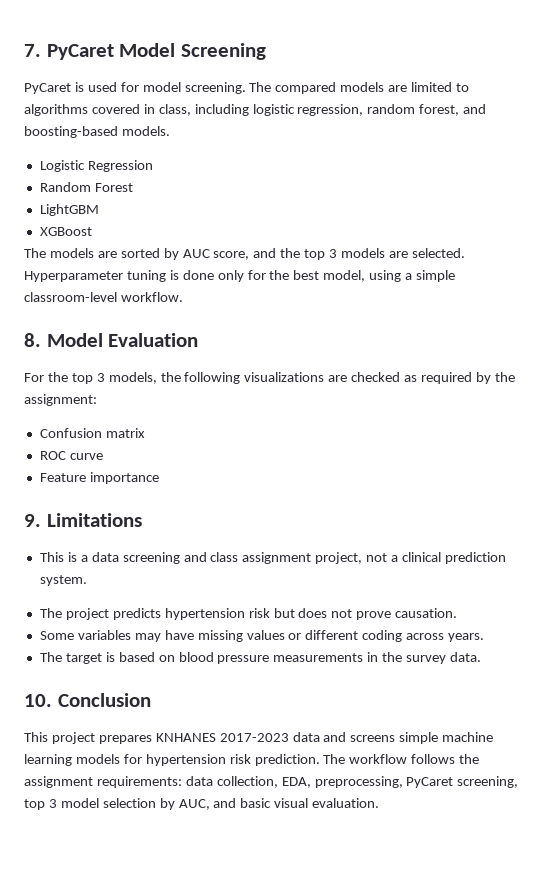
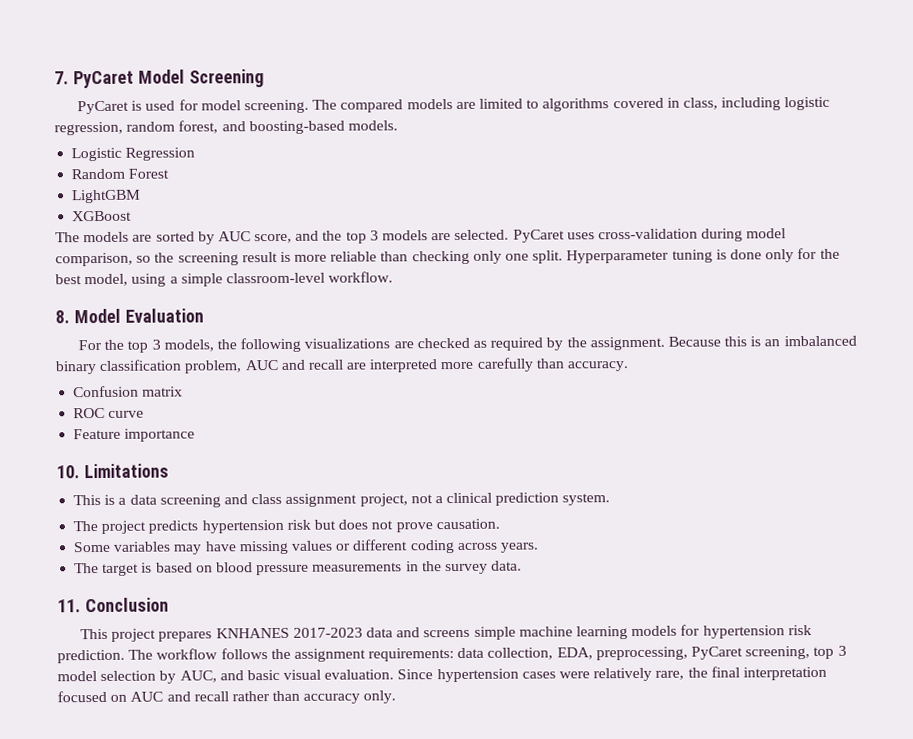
+ PyCaret uses cross-validation during model comparison, so the screening result is more reliable than checking only one split.
- For the top 3 models, the following visualizations are checked as required by the assignment:
+ For the top 3 models, the following visualizations are checked as required by the assignment. Because this is an imbalanced binary classification problem, AUC and recall are interpreted more carefully than accuracy.
- 9. Limitations
+ 10. Limitations
- 10. Conclusion
+ 11. Conclusion
+ Since hypertension cases were relatively rare, the final interpretation focused on AUC and recall rather than accuracy only.

